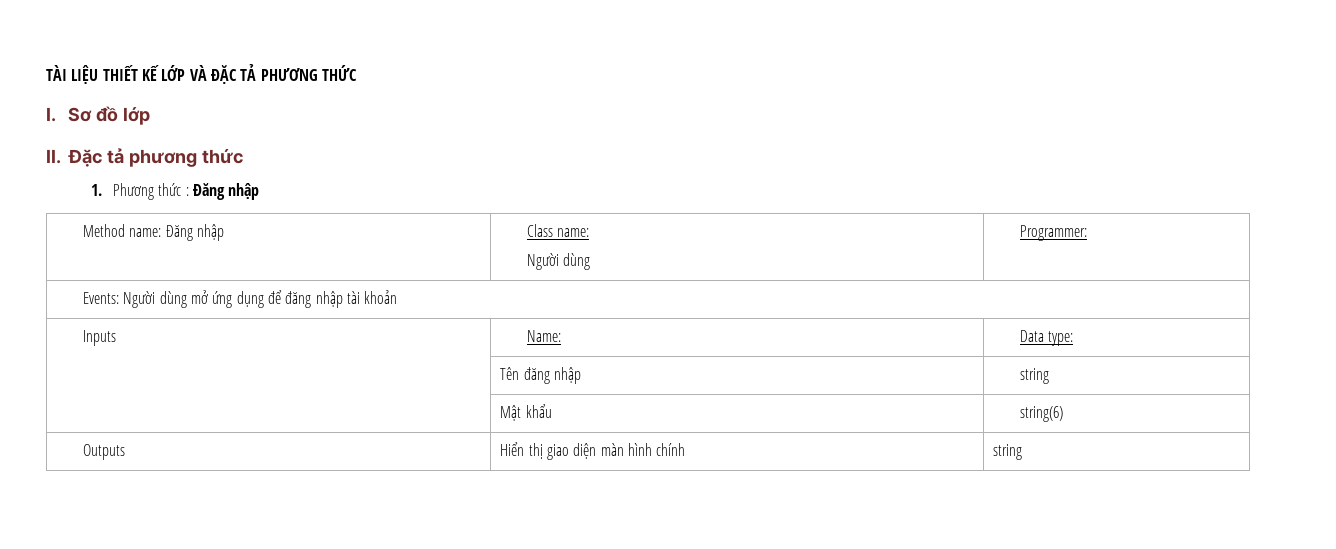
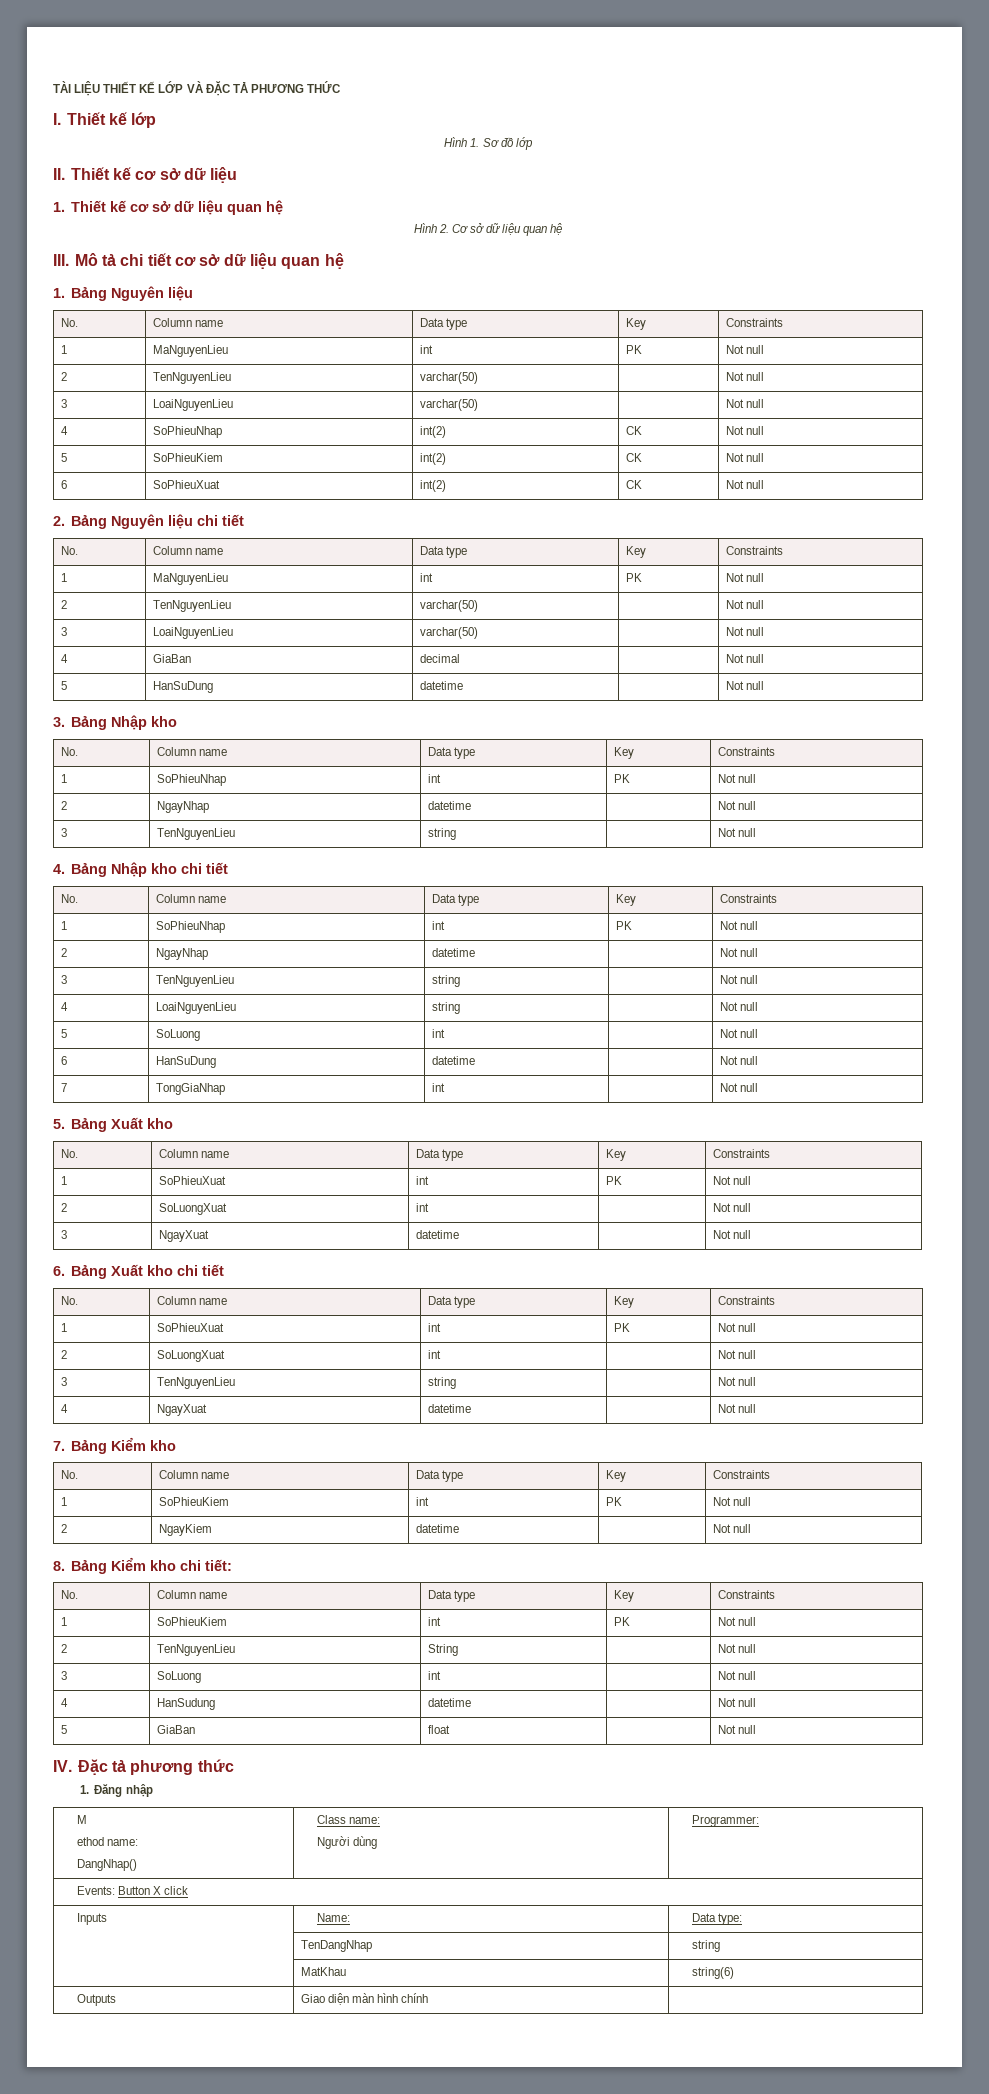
- I. Sơ đồ lớp
- II. Đặc tả phương thức
+ I. Thiết kế lớp
+ Hình 1. Sơ đồ lớp
+ II. Thiết kế cơ sở dữ liệu
+ 1. Thiết kế cơ sở dữ liệu quan hệ
+ Hình 2. Cơ sở dữ liệu quan hệ
+ III. Mô tả chi tiết cơ sở dữ liệu quan hệ
+ 1. Bảng Nguyên liệu
+ No. | Column name | Data type | Key | Constraints
+ 1 | MaNguyenLieu | int | PK | Not null
+ 2 | TenNguyenLieu | varchar(50) | | Not null
+ 3 | LoaiNguyenLieu | varchar(50) | | Not null
+ 4 | SoPhieuNhap | int(2) | CK | Not null
+ 5 | SoPhieuKiem | int(2) | CK | Not null
+ 6 | SoPhieuXuat | int(2) | CK | Not null
+ 2. Bảng Nguyên liệu chi tiết
+ No. | Column name | Data type | Key | Constraints
+ 1 | MaNguyenLieu | int | PK | Not null
+ 2 | TenNguyenLieu | varchar(50) | | Not null
+ 3 | LoaiNguyenLieu | varchar(50) | | Not null
+ 4 | GiaBan | decimal | | Not null
+ 5 | HanSuDung | datetime | | Not null
+ 3. Bảng Nhập kho
+ No. | Column name | Data type | Key | Constraints
+ 1 | SoPhieuNhap | int | PK | Not null
+ 2 | NgayNhap | datetime | | Not null
+ 3 | TenNguyenLieu | string | | Not null
+ 4. Bảng Nhập kho chi tiết
+ No. | Column name | Data type | Key | Constraints
+ 1 | SoPhieuNhap | int | PK | Not null
+ 2 | NgayNhap | datetime | | Not null
+ 3 | TenNguyenLieu | string | | Not null
+ 4 | LoaiNguyenLieu | string | | Not null
+ 5 | SoLuong | int | | Not null
+ 6 | HanSuDung | datetime | | Not null
+ 7 | TongGiaNhap | int | | Not null
+ 5. Bảng Xuất kho
+ No. | Column name | Data type | Key | Constraints
+ 1 | SoPhieuXuat | int | PK | Not null
+ 2 | SoLuongXuat | int | | Not null
+ 3 | NgayXuat | datetime | | Not null
+ 6. Bảng Xuất kho chi tiết
+ No. | Column name | Data type | Key | Constraints
+ 1 | SoPhieuXuat | int | PK | Not null
+ 2 | SoLuongXuat | int | | Not null
+ 3 | TenNguyenLieu | string | | Not null
+ 4 | NgayXuat | datetime | | Not null
+ 7. Bảng Kiểm kho
+ No. | Column name | Data type | Key | Constraints
+ 1 | SoPhieuKiem | int | PK | Not null
+ 2 | NgayKiem | datetime | | Not null
+ 8. Bảng Kiểm kho chi tiết:
+ No. | Column name | Data type | Key | Constraints
+ 1 | SoPhieuKiem | int | PK | Not null
+ 2 | TenNguyenLieu | String | | Not null
+ 3 | SoLuong | int | | Not null
+ 4 | HanSudung | datetime | | Not null
+ 5 | GiaBan | float | | Not null
+ IV. Đặc tả phương thức
- 1. Phương thức : Đăng nhập
+ 1. Đăng nhập
- Method name: Đăng nhập | Class name:
+ M
+ ethod name:
+ DangNhap() | Class name:
- Events: Người dùng mở ứng dụng để đăng nhập tài khoản
+ Events: Button X click
- | Tên đăng nhập | string
+ | TenDangNhap | string
- | Mật khẩu | string(6)
+ | MatKhau | string(6)
- Outputs | Hiển thị giao diện màn hình chính | string
+ Outputs | Giao diện màn hình chính |

